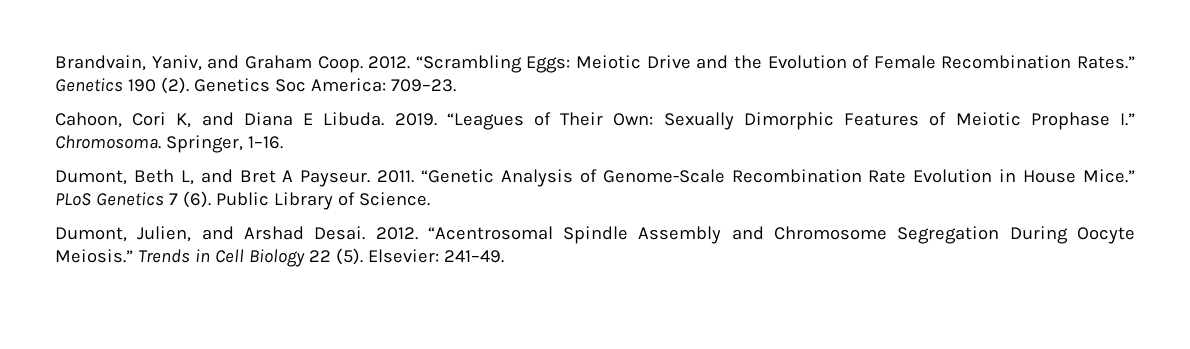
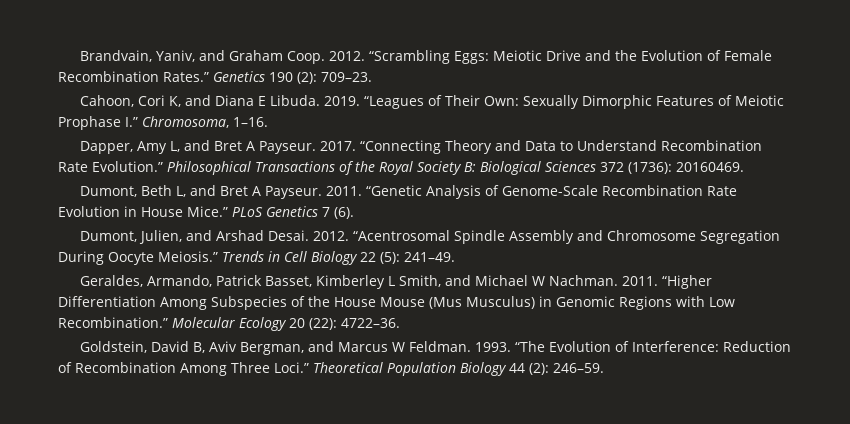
- Genetics 190 (2). Genetics Soc America: 709–23.
+ Genetics 190 (2): 709–23.
- “Leagues of Their Own: Sexually Dimorphic Features of Meiotic Prophase I.” Chromosoma. Springer, 1–16.
+ “Leagues of Their Own: Sexually Dimorphic Features of Meiotic Prophase I.” Chromosoma, 1–16.
+ Dapper, Amy L, and Bret A Payseur. 2017. “Connecting Theory and Data to Understand Recombination Rate Evolution.” Philosophical Transactions of the Royal Society B: Biological Sciences 372 (1736): 20160469.
- Public Library of Science.
- Trends in Cell Biology 22 (5). Elsevier: 241–49.
+ Trends in Cell Biology 22 (5): 241–49.
+ Geraldes, Armando, Patrick Basset, Kimberley L Smith, and Michael W Nachman. 2011. “Higher Differentiation Among Subspecies of the House Mouse (Mus Musculus) in Genomic Regions with Low Recombination.” Molecular Ecology 20 (22): 4722–36.
+ Goldstein, David B, Aviv Bergman, and Marcus W Feldman. 1993. “The Evolution of Interference: Reduction of Recombination Among Three Loci.” Theoretical Population Biology 44 (2): 246–59.

